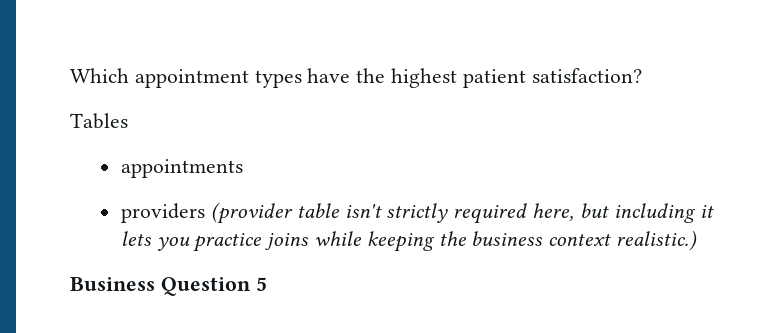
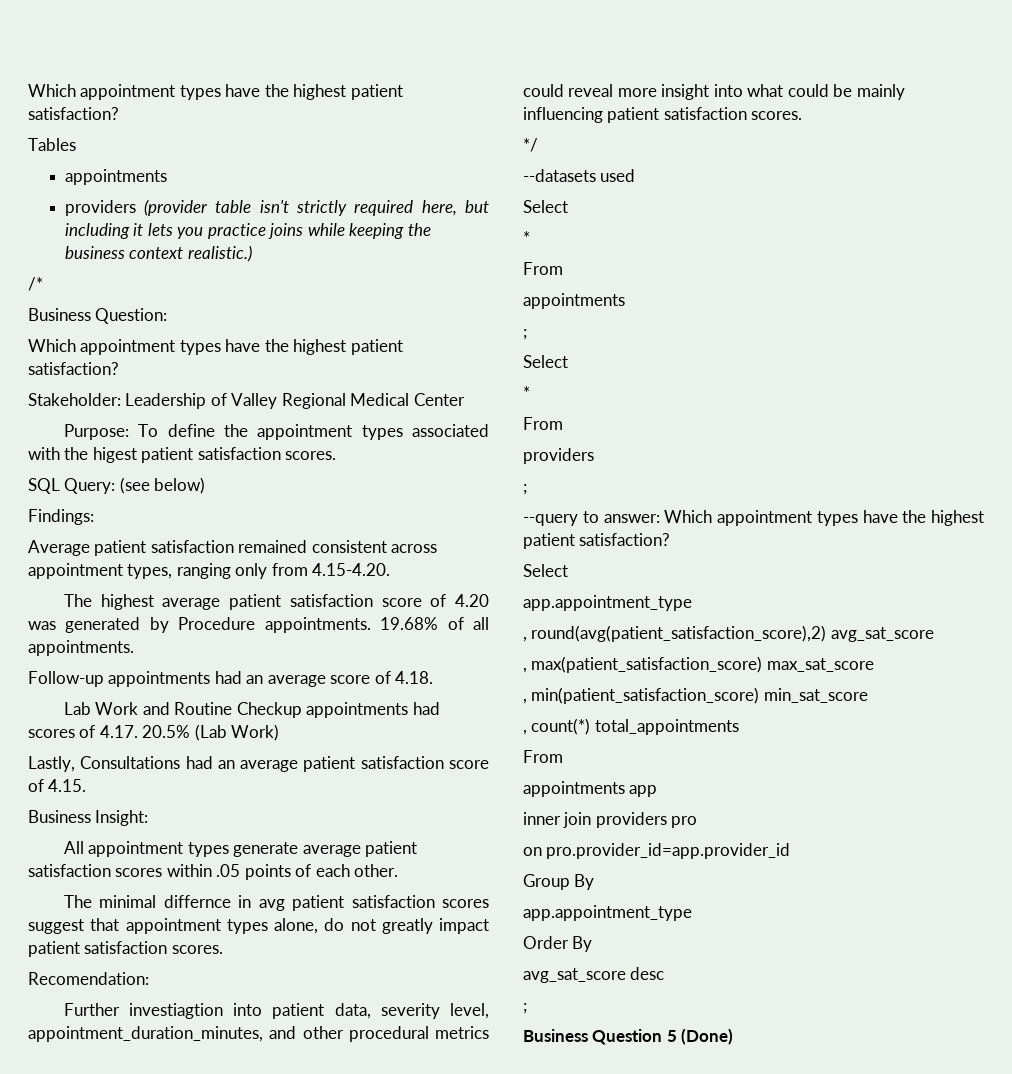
+ /*
+ Business Question:
+ Which appointment types have the highest patient satisfaction?
+ Stakeholder: Leadership of Valley Regional Medical Center
+ Purpose: To define the appointment types associated with the higest patient satisfaction scores.
+ SQL Query: (see below)
+ Findings:
+ Average patient satisfaction remained consistent across appointment types, ranging only from 4.15-4.20.
+ The highest average patient satisfaction score of 4.20 was generated by Procedure appointments. 19.68% of all appointments.
+ Follow-up appointments had an average score of 4.18.
+ Lab Work and Routine Checkup appointments had scores of 4.17. 20.5% (Lab Work)
+ Lastly, Consultations had an average patient satisfaction score of 4.15.
+ Business Insight:
+ All appointment types generate average patient satisfaction scores within .05 points of each other.
+ The minimal differnce in avg patient satisfaction scores suggest that appointment types alone, do not greatly impact patient satisfaction scores.
+ Recomendation:
+ Further investiagtion into patient data, severity level, appointment_duration_minutes, and other procedural metrics could reveal more insight into what could be mainly influencing patient satisfaction scores.
+ */
+ --datasets used
+ Select
+ *
+ From
+ appointments
+ ;
+ Select
+ *
+ From
+ providers
+ ;
+ --query to answer: Which appointment types have the highest patient satisfaction?
+ Select
+ app.appointment_type
+ , round(avg(patient_satisfaction_score),2) avg_sat_score
+ , max(patient_satisfaction_score) max_sat_score
+ , min(patient_satisfaction_score) min_sat_score
+ , count(*) total_appointments
+ From
+ appointments app
+ inner join providers pro
+ on pro.provider_id=app.provider_id
+ Group By
+ app.appointment_type
+ Order By
+ avg_sat_score desc
+ ;
- Business Question 5
+ Business Question 5 (Done)

